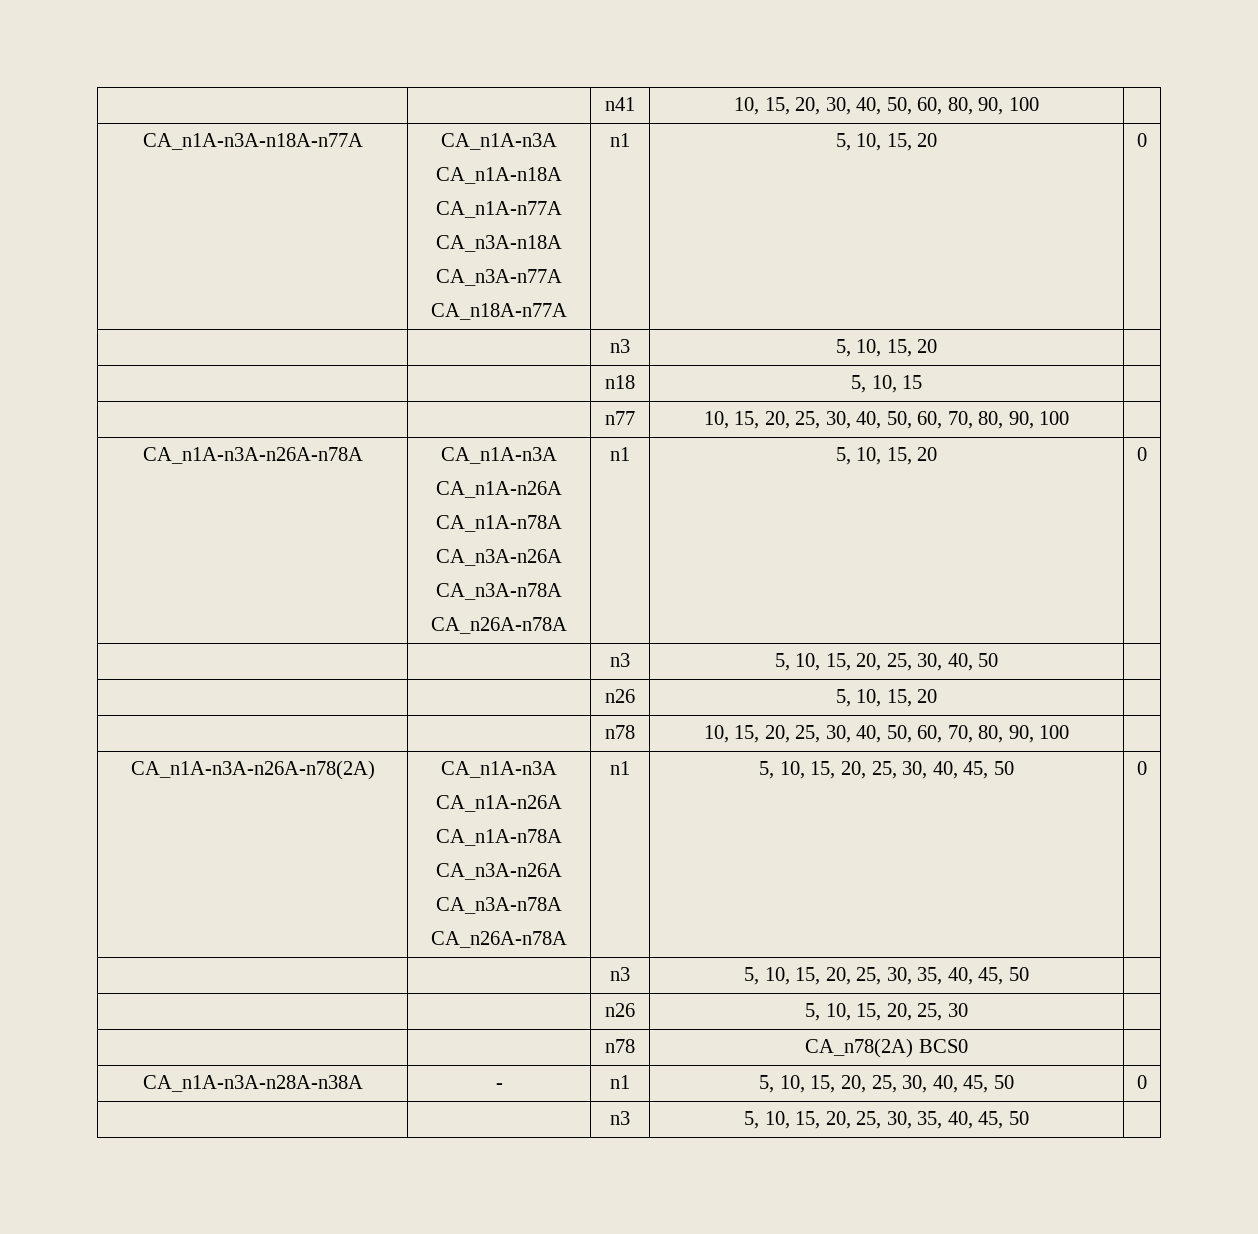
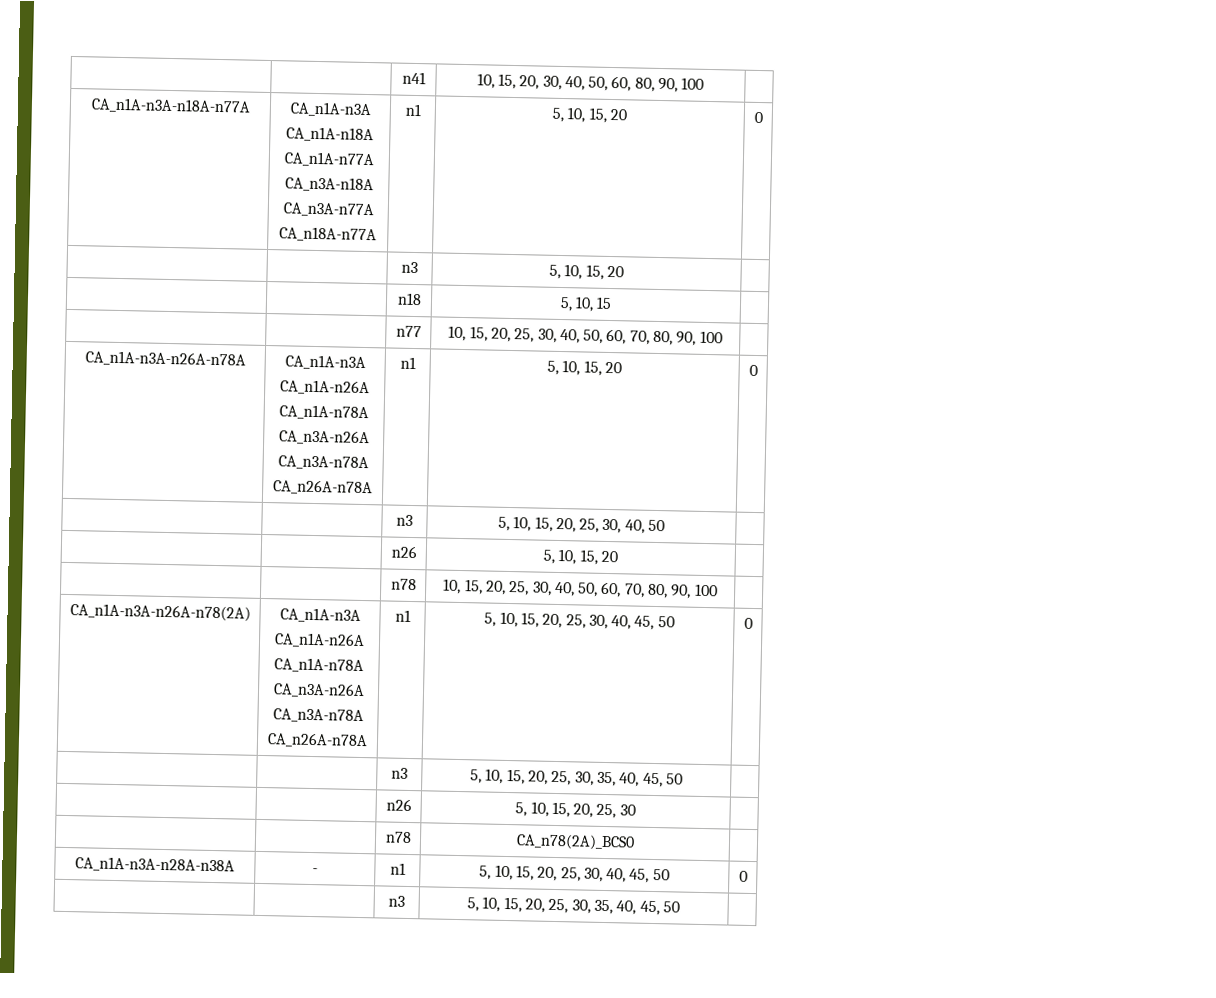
- | | n78 | CA_n78(2A) BCS0 |
+ | | n78 | CA_n78(2A)_BCS0 |

